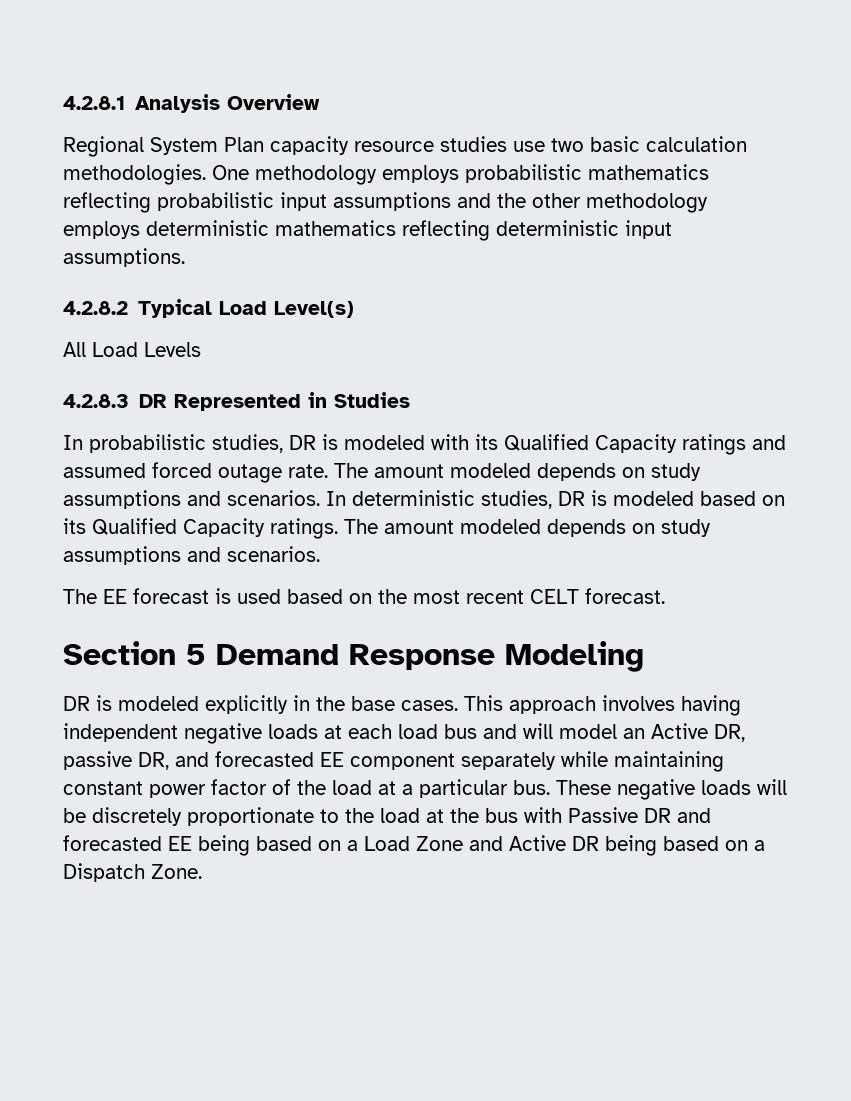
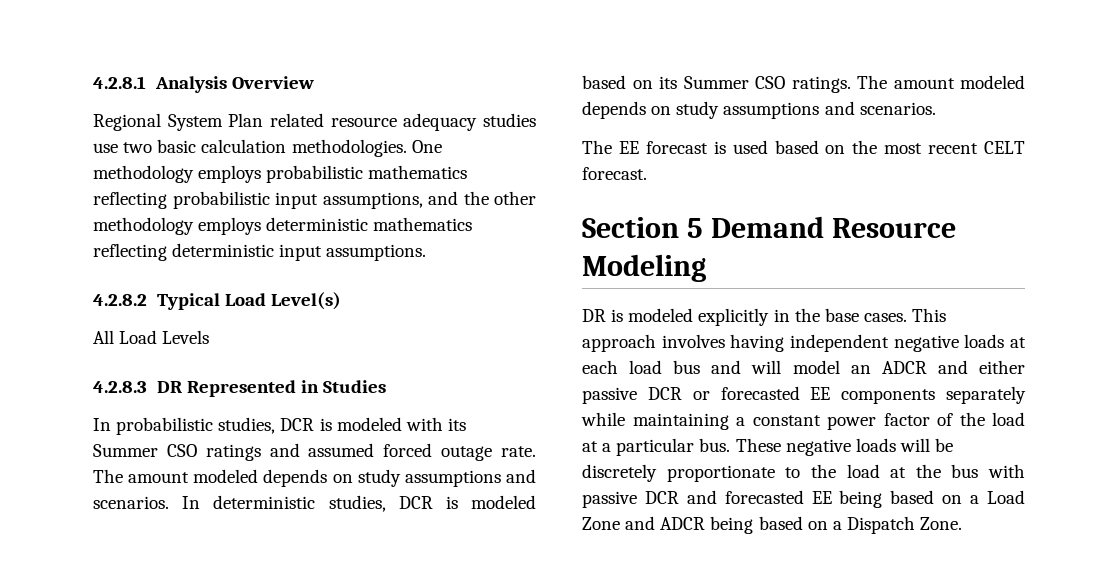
- Regional System Plan capacity resource studies use two basic calculation methodologies.
+ Regional System Plan related resource adequacy studies use two basic calculation methodologies.
- One methodology employs probabilistic mathematics reflecting probabilistic input assumptions and the other methodology employs deterministic mathematics reflecting deterministic input assumptions.
+ One methodology employs probabilistic mathematics reflecting probabilistic input assumptions, and the other methodology employs deterministic mathematics reflecting deterministic input assumptions.
- In probabilistic studies, DR is modeled with its Qualified Capacity ratings and assumed forced outage rate.
+ In probabilistic studies, DCR is modeled with its Summer CSO ratings and assumed forced outage rate.
- In deterministic studies, DR is modeled based on its Qualified Capacity ratings.
+ In deterministic studies, DCR is modeled based on its Summer CSO ratings.
- Section 5 Demand Response Modeling
+ Section 5 Demand Resource Modeling
- This approach involves having independent negative loads at each load bus and will model an Active DR, passive DR, and forecasted EE component separately while maintaining constant power factor of the load at a particular bus.
+ This approach involves having independent negative loads at each load bus and will model an ADCR and either passive DCR or forecasted EE components separately while maintaining a constant power factor of the load at a particular bus.
- These negative loads will be discretely proportionate to the load at the bus with Passive DR and forecasted EE being based on a Load Zone and Active DR being based on a Dispatch Zone.
+ These negative loads will be discretely proportionate to the load at the bus with passive DCR and forecasted EE being based on a Load Zone and ADCR being based on a Dispatch Zone.

